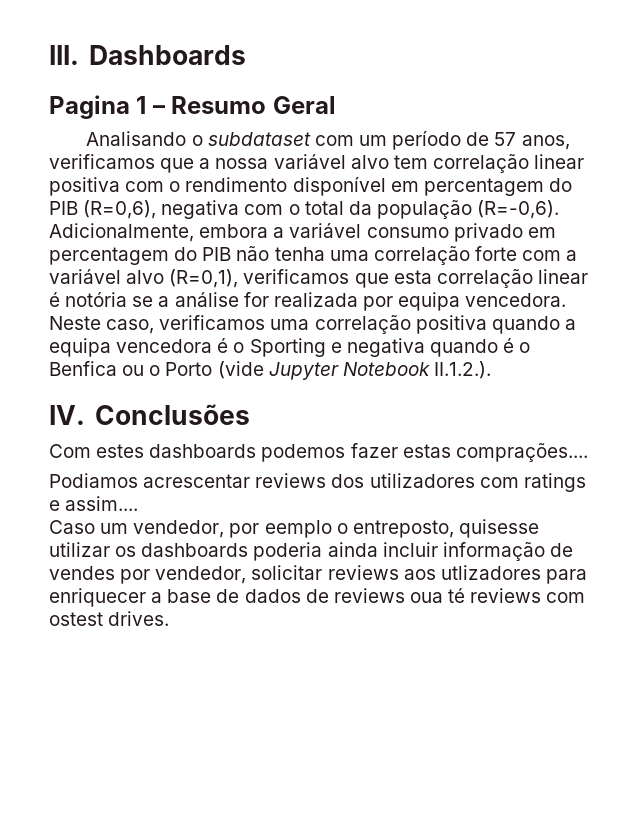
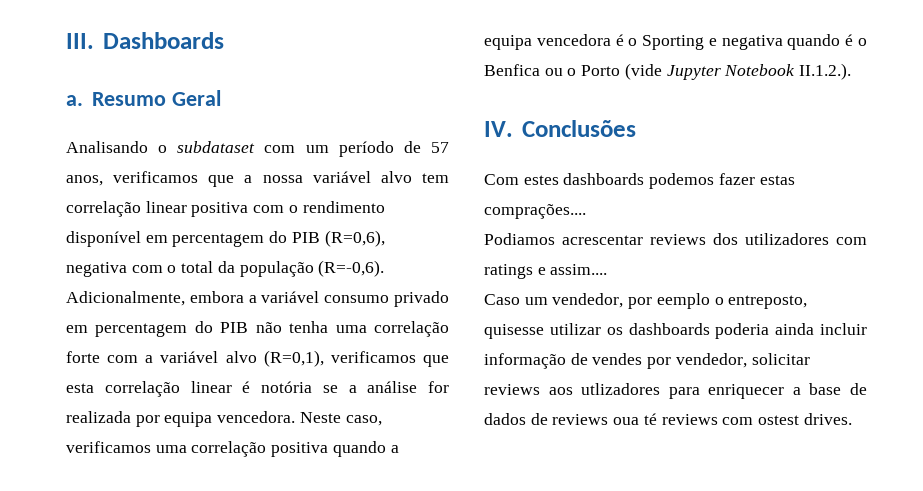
- Pagina 1 – Resumo Geral
+ a. Resumo Geral

